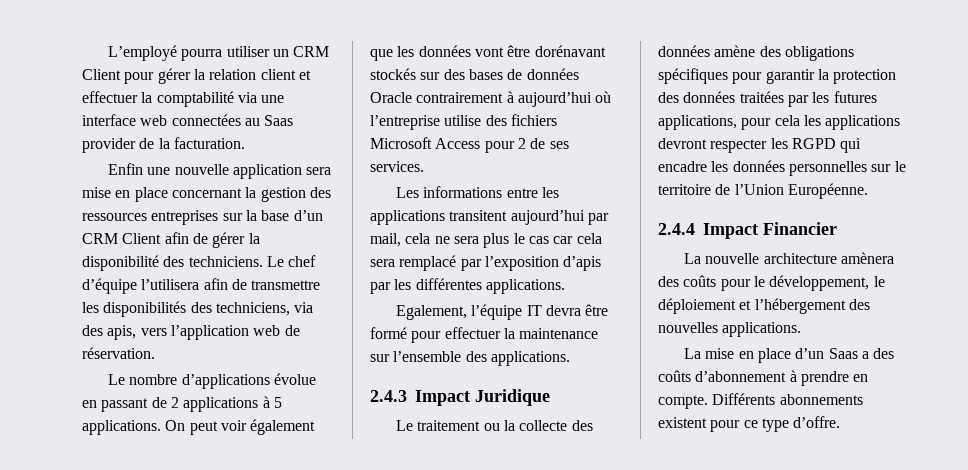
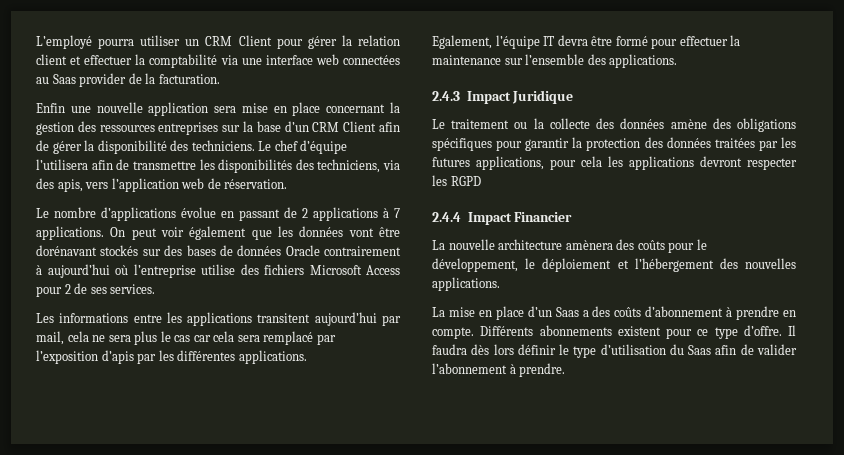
- Le nombre d’applications évolue en passant de 2 applications à 5 applications.
+ Le nombre d’applications évolue en passant de 2 applications à 7 applications.
- Le traitement ou la collecte des données amène des obligations spécifiques pour garantir la protection des données traitées par les futures applications, pour cela les applications devront respecter les RGPD qui encadre les données personnelles sur le territoire de l’Union Européenne.
+ Le traitement ou la collecte des données amène des obligations spécifiques pour garantir la protection des données traitées par les futures applications, pour cela les applications devront respecter les RGPD
+ Il faudra dès lors définir le type d’utilisation du Saas afin de valider l’abonnement à prendre.

